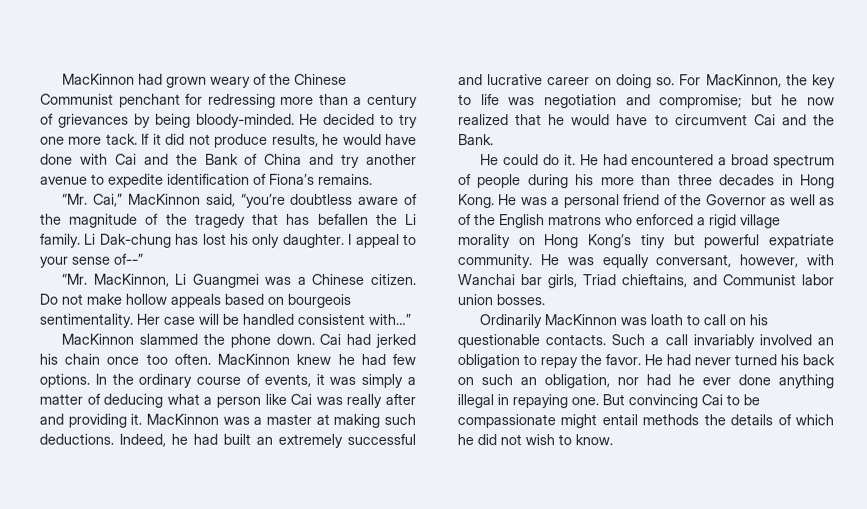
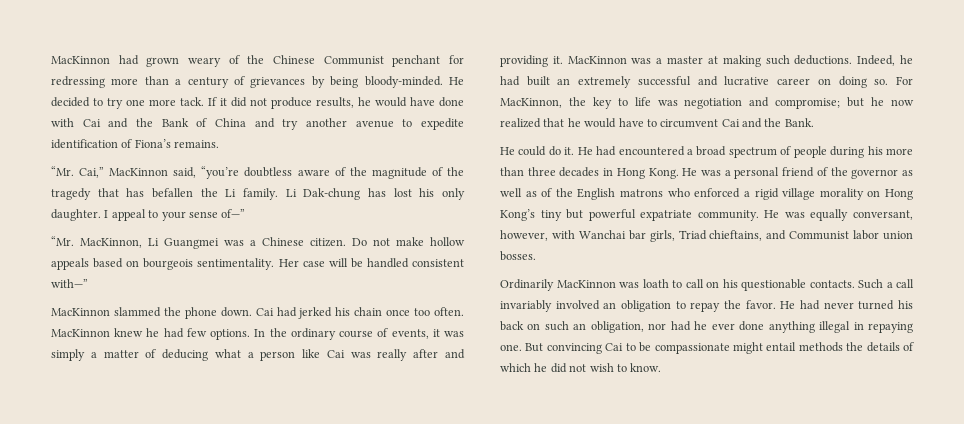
- I appeal to your sense of--”
+ I appeal to your sense of—”
- Her case will be handled consistent with…”
+ Her case will be handled consistent with—”
- He was a personal friend of the Governor as well as of the English matrons who enforced a rigid village morality on Hong Kong’s tiny but powerful expatriate community.
+ He was a personal friend of the governor as well as of the English matrons who enforced a rigid village morality on Hong Kong’s tiny but powerful expatriate community.

